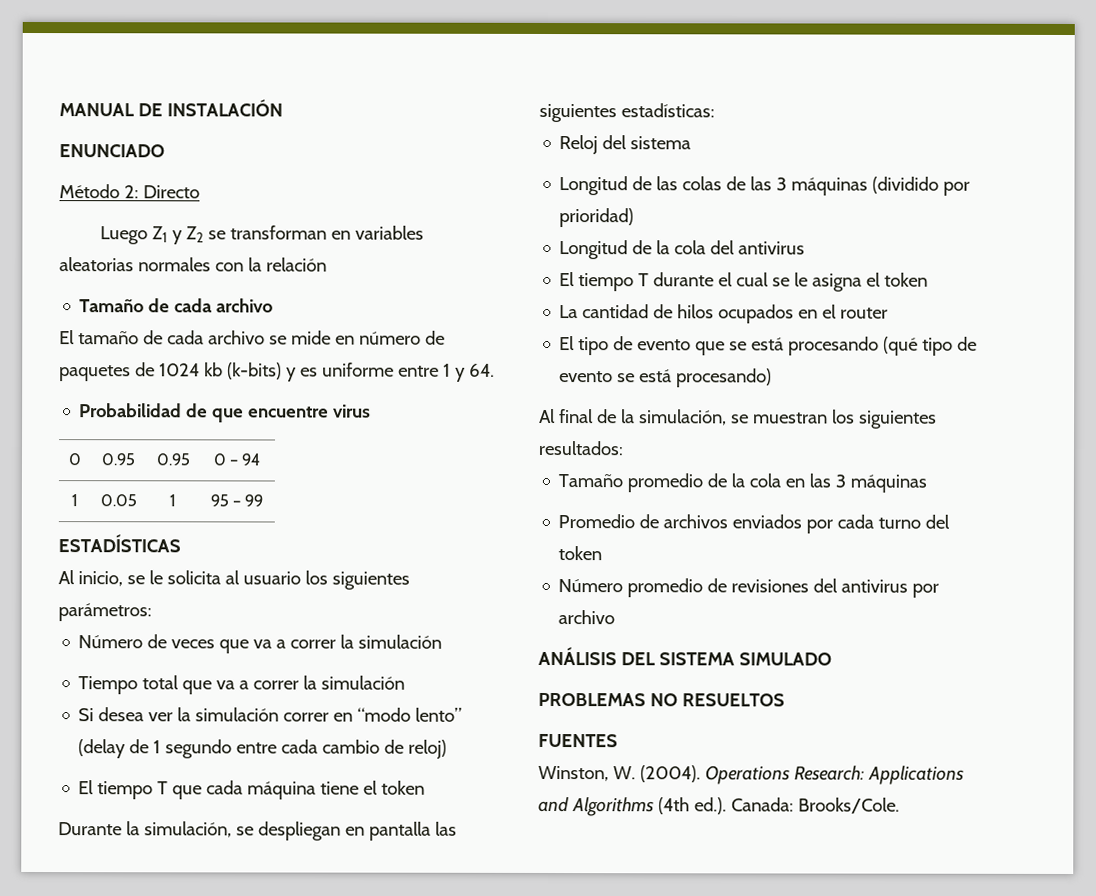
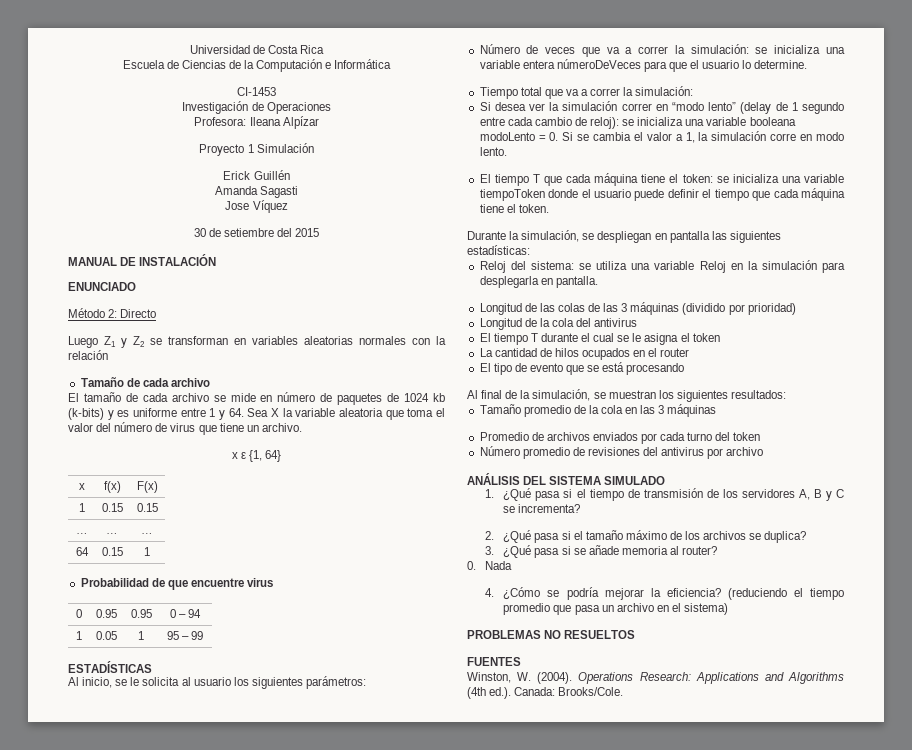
+ Universidad de Costa Rica
+ Escuela de Ciencias de la Computación e Informática
+ CI-1453
+ Investigación de Operaciones
+ Profesora: Ileana Alpízar
+ Proyecto 1 Simulación
+ Erick Guillén
+ Amanda Sagasti
+ Jose Víquez
+ 30 de setiembre del 2015
- El tamaño de cada archivo se mide en número de paquetes de 1024 kb (k-bits) y es uniforme entre 1 y 64.
+ El tamaño de cada archivo se mide en número de paquetes de 1024 kb (k-bits) y es uniforme entre 1 y 64. Sea X la variable aleatoria que toma el valor del número de virus que tiene un archivo.
+ x ε {1, 64}
+ x | f(x) | F(x)
+ 1 | 0.15 | 0.15
+ … | … | …
+ 64 | 0.15 | 1
- Número de veces que va a correr la simulación
+ Número de veces que va a correr la simulación: se inicializa una variable entera númeroDeVeces para que el usuario lo determine.
- Tiempo total que va a correr la simulación
+ Tiempo total que va a correr la simulación:
- Si desea ver la simulación correr en “modo lento” (delay de 1 segundo entre cada cambio de reloj)
+ Si desea ver la simulación correr en “modo lento” (delay de 1 segundo entre cada cambio de reloj): se inicializa una variable booleana modoLento = 0. Si se cambia el valor a 1, la simulación corre en modo lento.
- El tiempo T que cada máquina tiene el token
+ El tiempo T que cada máquina tiene el token: se inicializa una variable tiempoToken donde el usuario puede definir el tiempo que cada máquina tiene el token.
- Reloj del sistema
+ Reloj del sistema: se utiliza una variable Reloj en la simulación para desplegarla en pantalla.
- El tipo de evento que se está procesando (qué tipo de evento se está procesando)
+ El tipo de evento que se está procesando
+ 1. ¿Qué pasa si el tiempo de transmisión de los servidores A, B y C se incrementa?
+ 2. ¿Qué pasa si el tamaño máximo de los archivos se duplica?
+ 3. ¿Qué pasa si se añade memoria al router?
+ 0. Nada
+ 4. ¿Cómo se podría mejorar la eficiencia? (reduciendo el tiempo promedio que pasa un archivo en el sistema)

